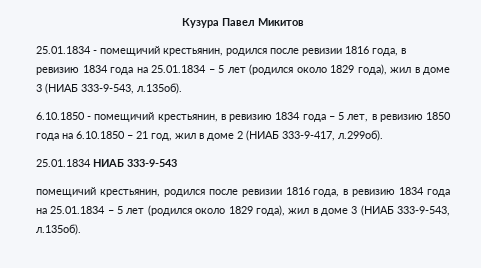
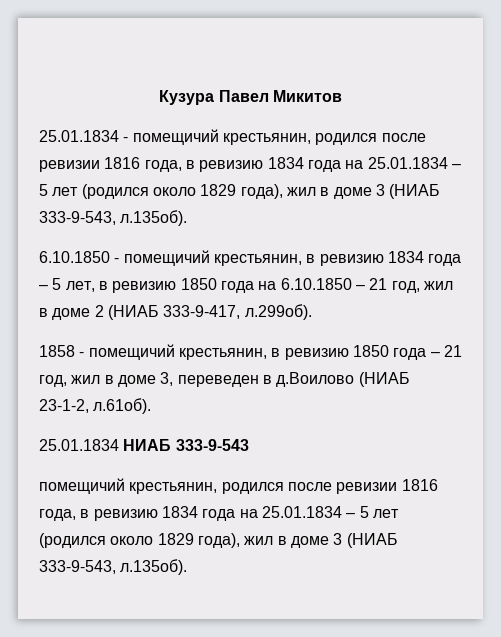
+ 1858 - помещичий крестьянин, в ревизию 1850 года – 21 год, жил в доме 3, переведен в д.Воилово (НИАБ 23-1-2, л.61об).

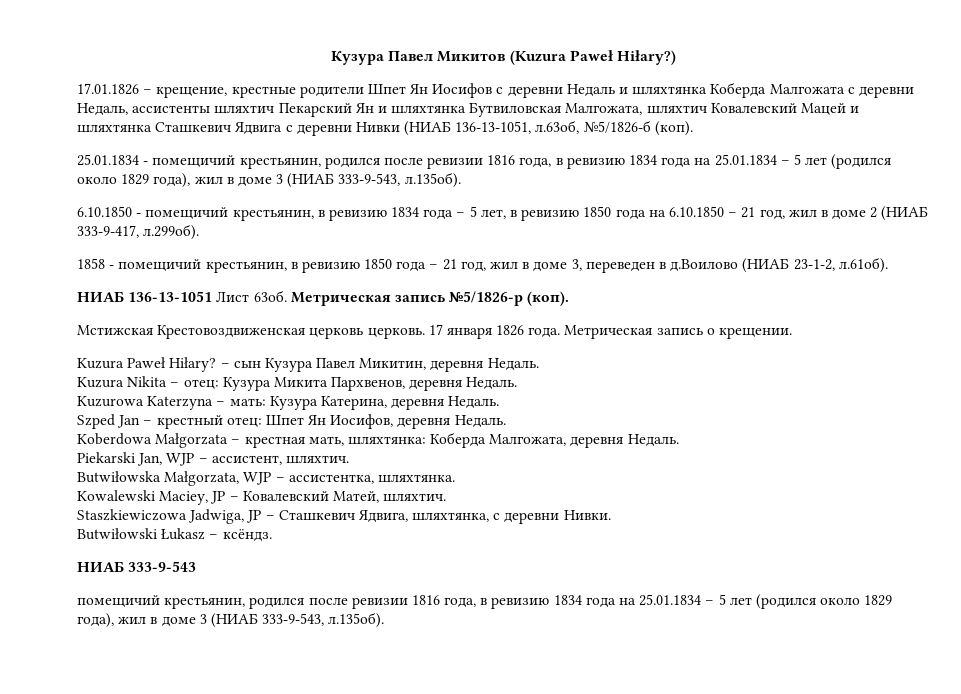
- Кузура Павел Микитов
+ Кузура Павел Микитов (Kuzura Paweł Hiłary?)
+ 17.01.1826 – крещение, крестные родители Шпет Ян Иосифов с деревни Недаль и шляхтянка Коберда Малгожата с деревни Недаль, ассистенты шляхтич Пекарский Ян и шляхтянка Бутвиловская Малгожата, шляхтич Ковалевский Мацей и шляхтянка Сташкевич Ядвига с деревни Нивки (НИАБ 136-13-1051, л.63об, №5/1826-б (коп).
- 25.01.1834 НИАБ 333-9-543
+ НИАБ 136-13-1051 Лист 63об. Метрическая запись №5/1826-р (коп).
+ Мстижская Крестовоздвиженская церковь церковь. 17 января 1826 года. Метрическая запись о крещении.
+ Kuzura Paweł Hiłary? – сын Кузура Павел Микитин, деревня Недаль.
+ Kuzura Nikita – отец: Кузура Микита Пархвенов, деревня Недаль.
+ Kuzurowa Katerzyna – мать: Кузура Катерина, деревня Недаль.
+ Szped Jan – крестный отец: Шпет Ян Иосифов, деревня Недаль.
+ Koberdowa Małgorzata – крестная мать, шляхтянка: Коберда Малгожата, деревня Недаль.
+ Piekarski Jan, WJP – ассистент, шляхтич.
+ Butwiłowska Małgorzata, WJP – ассистентка, шляхтянка.
+ Kowalewski Maciey, JP – Ковалевский Матей, шляхтич.
+ Staszkiewiczowa Jadwiga, JP – Сташкевич Ядвига, шляхтянка, с деревни Нивки.
+ Butwiłowski Łukasz – ксёндз.
+ НИАБ 333-9-543

